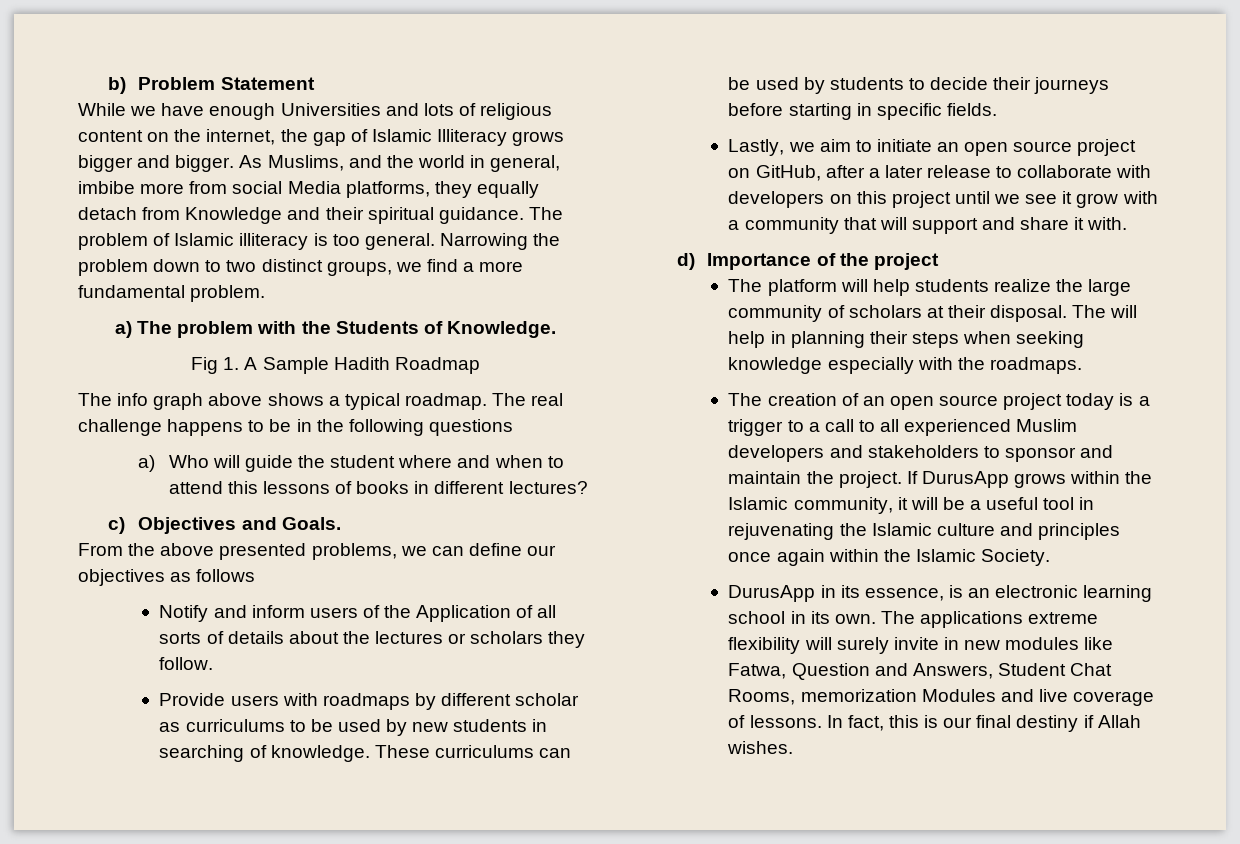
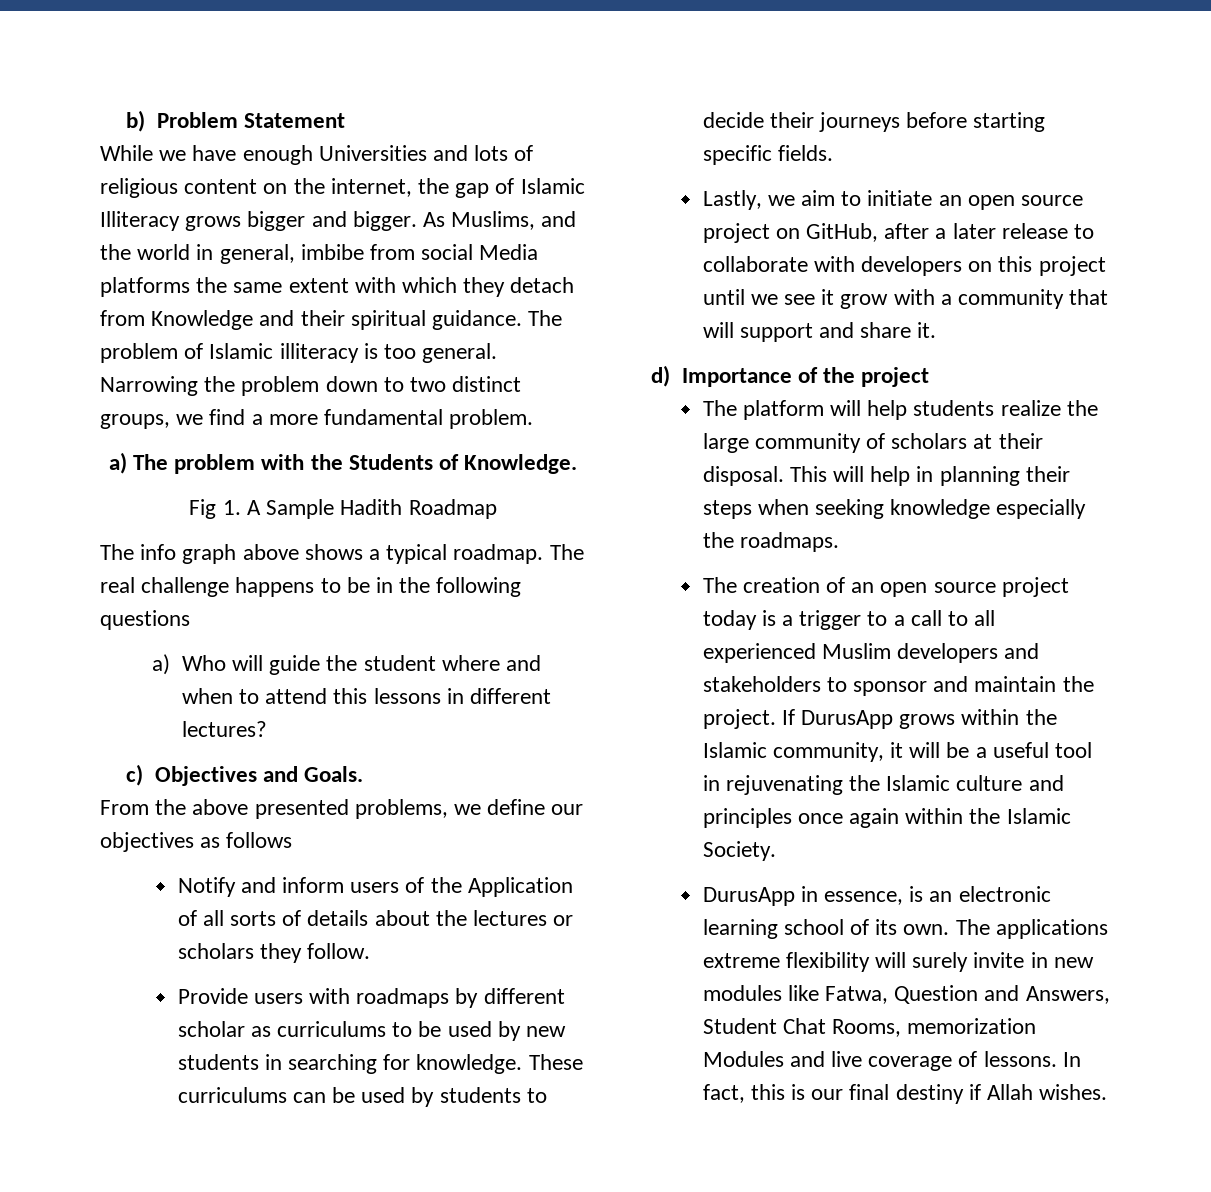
- As Muslims, and the world in general, imbibe more from social Media platforms, they equally detach from Knowledge and their spiritual guidance.
+ As Muslims, and the world in general, imbibe from social Media platforms the same extent with which they detach from Knowledge and their spiritual guidance.
- a) Who will guide the student where and when to attend this lessons of books in different lectures?
+ a) Who will guide the student where and when to attend this lessons in different lectures?
- From the above presented problems, we can define our objectives as follows
+ From the above presented problems, we define our objectives as follows
- Provide users with roadmaps by different scholar as curriculums to be used by new students in searching of knowledge.
+ Provide users with roadmaps by different scholar as curriculums to be used by new students in searching for knowledge.
- These curriculums can be used by students to decide their journeys before starting in specific fields.
+ These curriculums can be used by students to decide their journeys before starting specific fields.
- Lastly, we aim to initiate an open source project on GitHub, after a later release to collaborate with developers on this project until we see it grow with a community that will support and share it with.
+ Lastly, we aim to initiate an open source project on GitHub, after a later release to collaborate with developers on this project until we see it grow with a community that will support and share it.
- The will help in planning their steps when seeking knowledge especially with the roadmaps.
+ This will help in planning their steps when seeking knowledge especially the roadmaps.
- DurusApp in its essence, is an electronic learning school in its own.
+ DurusApp in essence, is an electronic learning school of its own.

